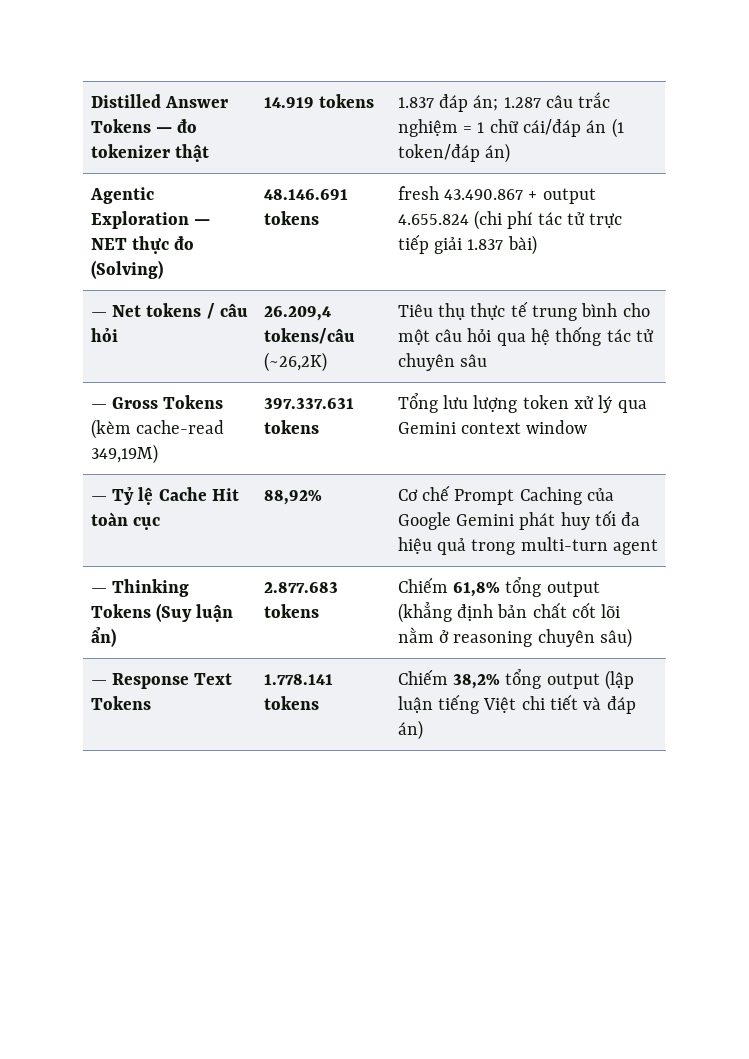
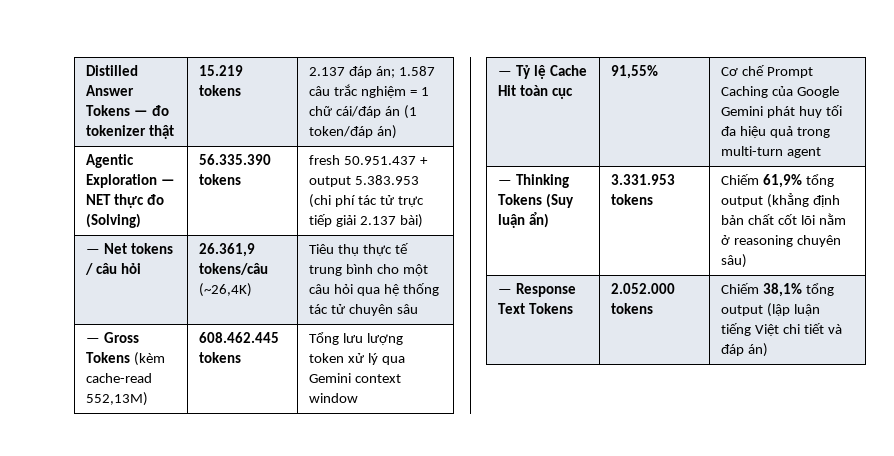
- Distilled Answer Tokens — đo tokenizer thật | 14.919 tokens | 1.837 đáp án; 1.287 câu trắc nghiệm = 1 chữ cái/đáp án (1 token/đáp án)
+ Distilled Answer Tokens — đo tokenizer thật | 15.219 tokens | 2.137 đáp án; 1.587 câu trắc nghiệm = 1 chữ cái/đáp án (1 token/đáp án)
- Agentic Exploration — NET thực đo (Solving) | 48.146.691 tokens | fresh 43.490.867 + output 4.655.824 (chi phí tác tử trực tiếp giải 1.837 bài)
+ Agentic Exploration — NET thực đo (Solving) | 56.335.390 tokens | fresh 50.951.437 + output 5.383.953 (chi phí tác tử trực tiếp giải 2.137 bài)
- — Net tokens / câu hỏi | 26.209,4 tokens/câu (~26,2K) | Tiêu thụ thực tế trung bình cho một câu hỏi qua hệ thống tác tử chuyên sâu
+ — Net tokens / câu hỏi | 26.361,9 tokens/câu (~26,4K) | Tiêu thụ thực tế trung bình cho một câu hỏi qua hệ thống tác tử chuyên sâu
- — Gross Tokens (kèm cache-read 349,19M) | 397.337.631 tokens | Tổng lưu lượng token xử lý qua Gemini context window
+ — Gross Tokens (kèm cache-read 552,13M) | 608.462.445 tokens | Tổng lưu lượng token xử lý qua Gemini context window
- — Tỷ lệ Cache Hit toàn cục | 88,92% | Cơ chế Prompt Caching của Google Gemini phát huy tối đa hiệu quả trong multi-turn agent
+ — Tỷ lệ Cache Hit toàn cục | 91,55% | Cơ chế Prompt Caching của Google Gemini phát huy tối đa hiệu quả trong multi-turn agent
- — Thinking Tokens (Suy luận ẩn) | 2.877.683 tokens | Chiếm 61,8% tổng output (khẳng định bản chất cốt lõi nằm ở reasoning chuyên sâu)
+ — Thinking Tokens (Suy luận ẩn) | 3.331.953 tokens | Chiếm 61,9% tổng output (khẳng định bản chất cốt lõi nằm ở reasoning chuyên sâu)
- — Response Text Tokens | 1.778.141 tokens | Chiếm 38,2% tổng output (lập luận tiếng Việt chi tiết và đáp án)
+ — Response Text Tokens | 2.052.000 tokens | Chiếm 38,1% tổng output (lập luận tiếng Việt chi tiết và đáp án)

